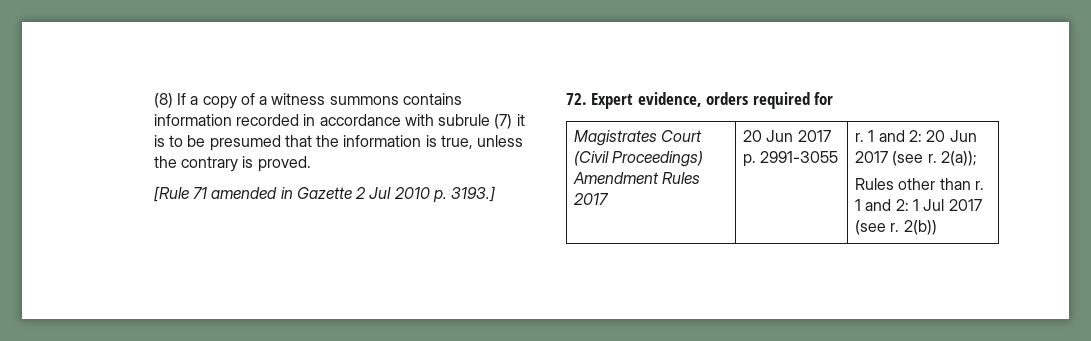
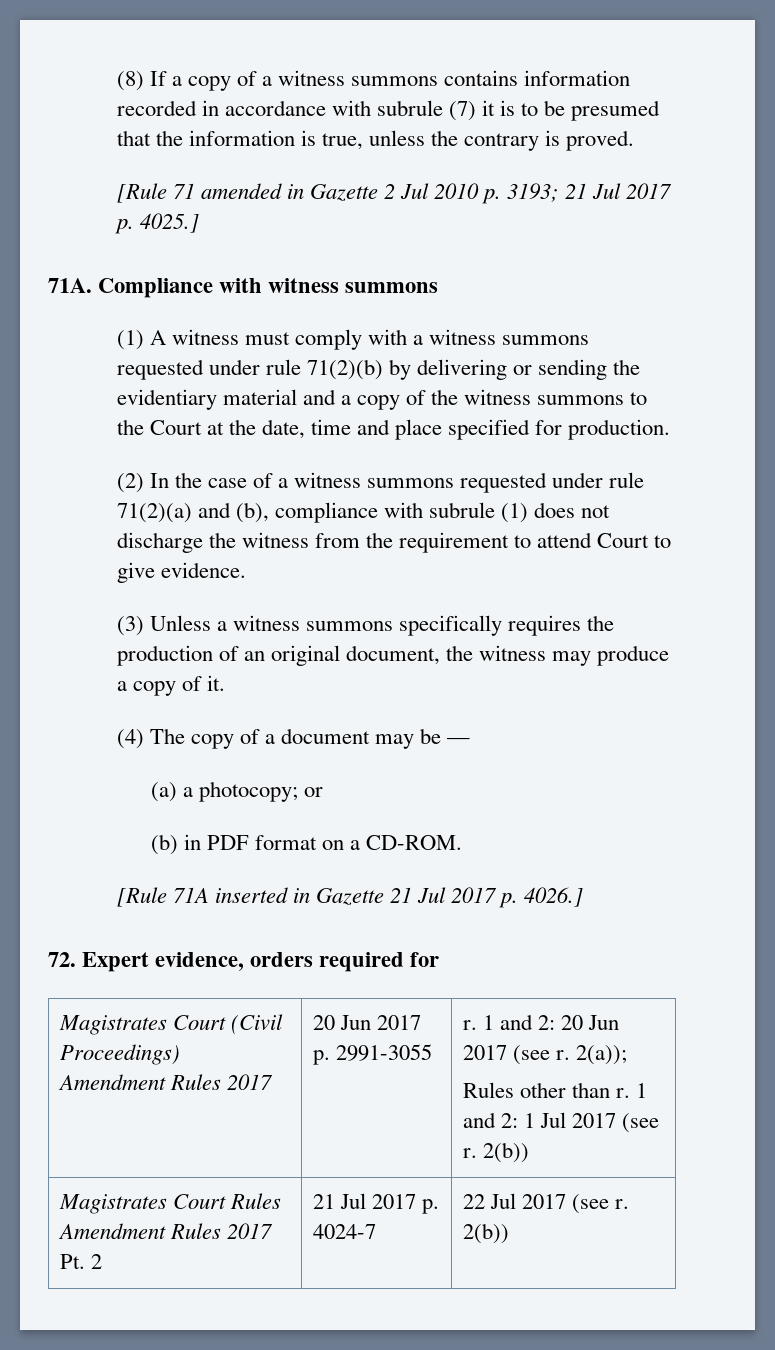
- [Rule 71 amended in Gazette 2 Jul 2010 p. 3193.]
+ [Rule 71 amended in Gazette 2 Jul 2010 p. 3193; 21 Jul 2017 p. 4025.]
+ 71A. Compliance with witness summons
+ (1) A witness must comply with a witness summons requested under rule 71(2)(b) by delivering or sending the evidentiary material and a copy of the witness summons to the Court at the date, time and place specified for production.
+ (2) In the case of a witness summons requested under rule 71(2)(a) and (b), compliance with subrule (1) does not discharge the witness from the requirement to attend Court to give evidence.
+ (3) Unless a witness summons specifically requires the production of an original document, the witness may produce a copy of it.
+ (4) The copy of a document may be —
+ (a) a photocopy; or
+ (b) in PDF format on a CD-ROM.
+ [Rule 71A inserted in Gazette 21 Jul 2017 p. 4026.]
+ Magistrates Court Rules Amendment Rules 2017 Pt. 2 | 21 Jul 2017 p. 4024-7 | 22 Jul 2017 (see r. 2(b))

